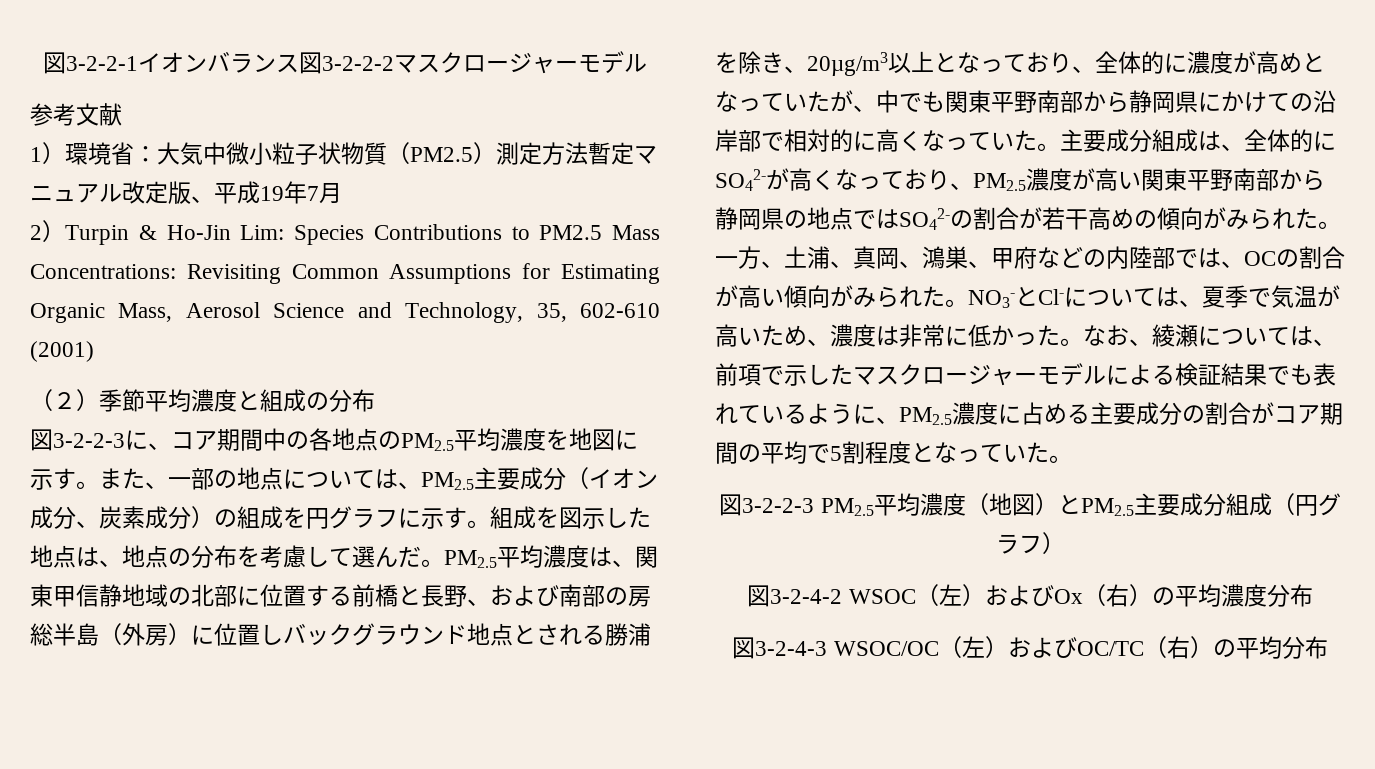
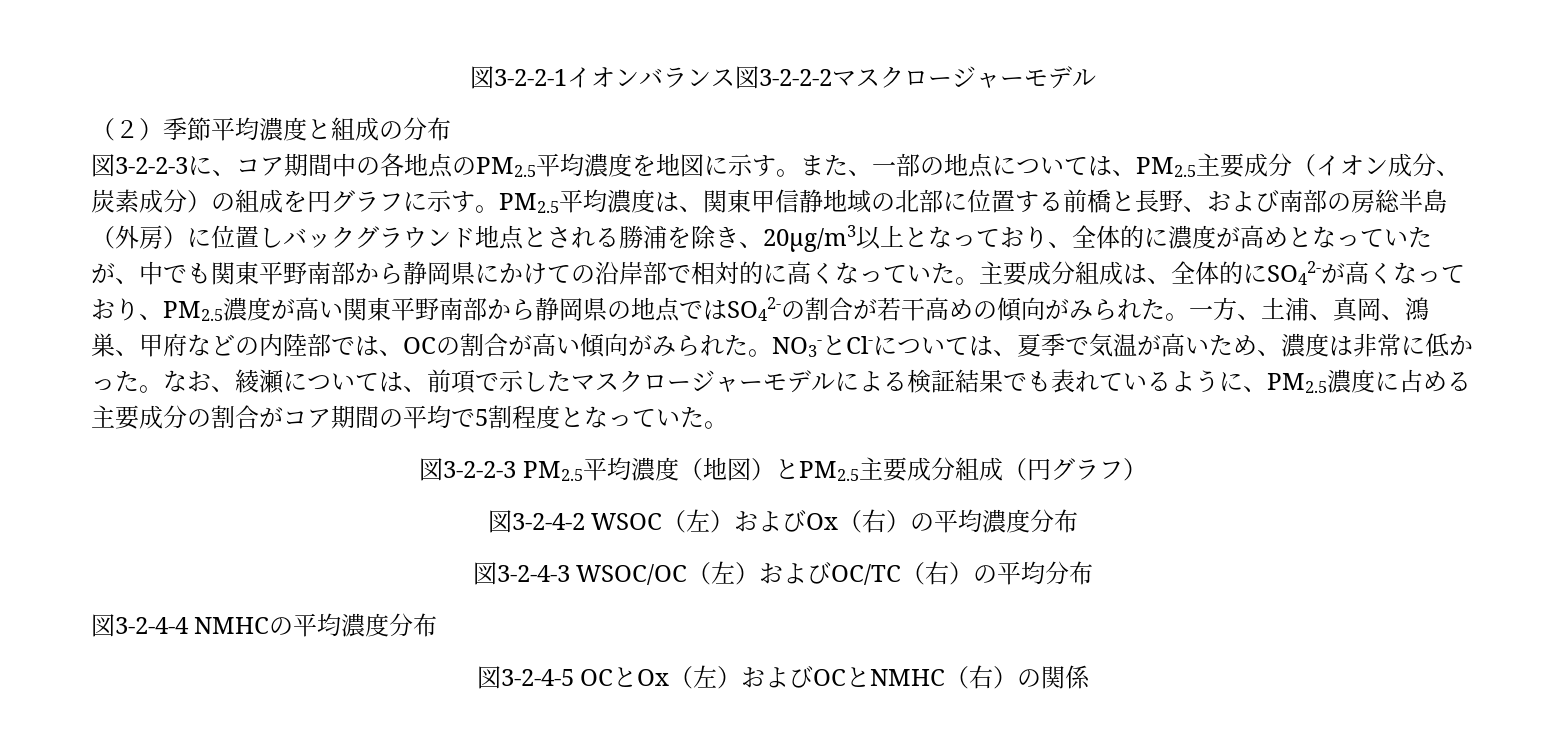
- 参考文献
- 1）環境省：大気中微小粒子状物質（PM2.5）測定方法暫定マニュアル改定版、平成19年7月
- 2）Turpin & Ho-Jin Lim: Species Contributions to PM2.5 Mass Concentrations: Revisiting Common Assumptions for Estimating Organic Mass, Aerosol Science and Technology, 35, 602-610 (2001)
- 組成を図示した地点は、地点の分布を考慮して選んだ。
+ 図3-2-4-4 NMHCの平均濃度分布
+ 図3-2-4-5 OCとOx（左）およびOCとNMHC（右）の関係

